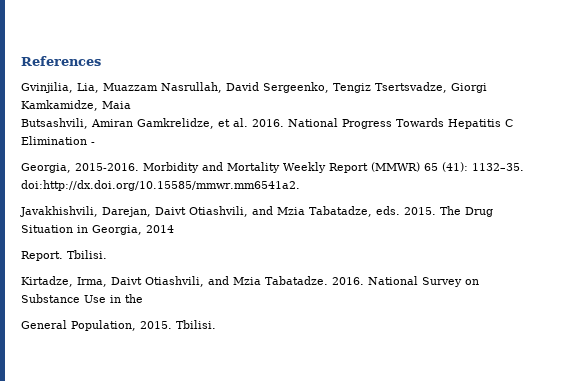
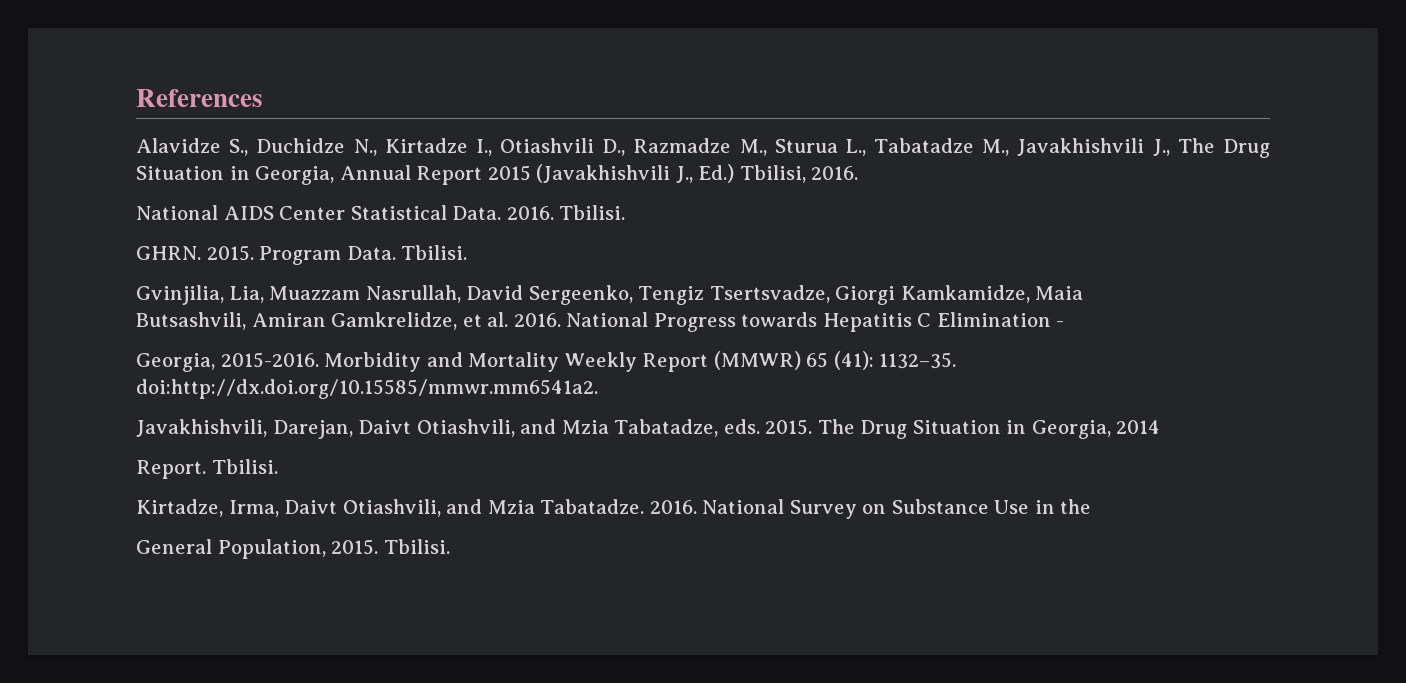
+ Alavidze S., Duchidze N., Kirtadze I., Otiashvili D., Razmadze M., Sturua L., Tabatadze M., Javakhishvili J., The Drug Situation in Georgia, Annual Report 2015 (Javakhishvili J., Ed.) Tbilisi, 2016.
+ National AIDS Center Statistical Data. 2016. Tbilisi.
+ GHRN. 2015. Program Data. Tbilisi.
- National Progress Towards Hepatitis C Elimination -
+ National Progress towards Hepatitis C Elimination -

